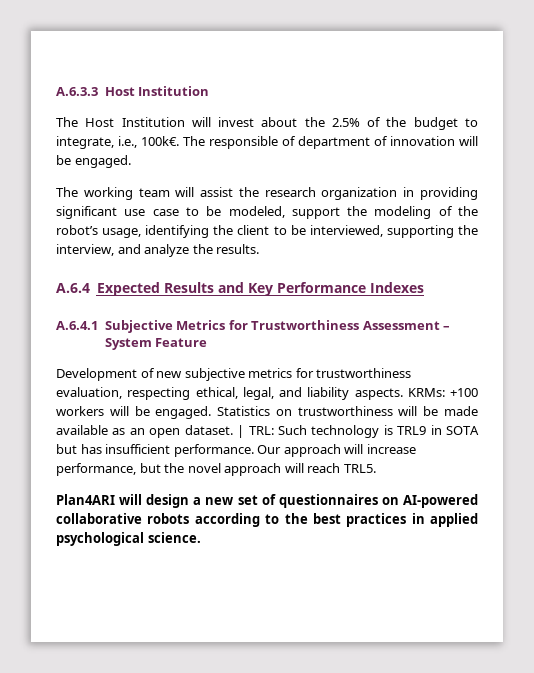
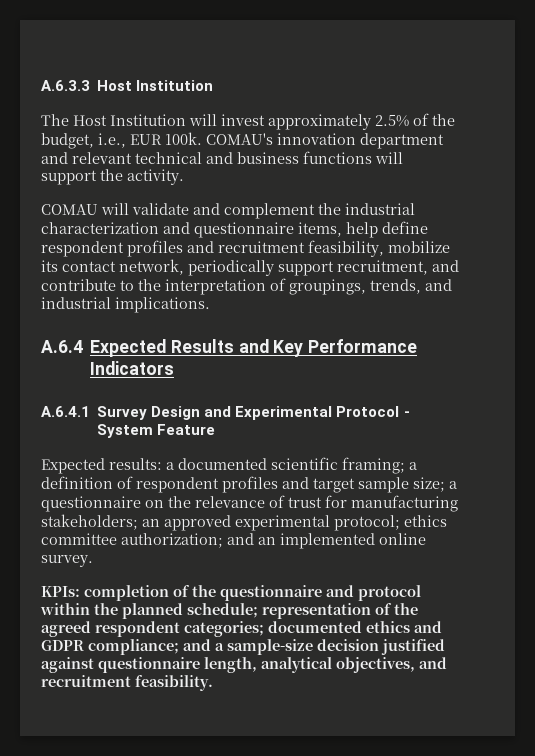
- The Host Institution will invest about the 2.5% of the budget to integrate, i.e., 100k€. The responsible of department of innovation will be engaged.
- The working team will assist the research organization in providing significant use case to be modeled, support the modeling of the robot’s usage, identifying the client to be interviewed, supporting the interview, and analyze the results.
+ The Host Institution will invest approximately 2.5% of the budget, i.e., EUR 100k. COMAU's innovation department and relevant technical and business functions will support the activity.
+ COMAU will validate and complement the industrial characterization and questionnaire items, help define respondent profiles and recruitment feasibility, mobilize its contact network, periodically support recruitment, and contribute to the interpretation of groupings, trends, and industrial implications.
- A.6.4 Expected Results and Key Performance Indexes
+ A.6.4 Expected Results and Key Performance Indicators
- A.6.4.1 Subjective Metrics for Trustworthiness Assessment – System Feature
- Development of new subjective metrics for trustworthiness evaluation, respecting ethical, legal, and liability aspects. KRMs: +100 workers will be engaged. Statistics on trustworthiness will be made available as an open dataset. | TRL: Such technology is TRL9 in SOTA but has insufficient performance. Our approach will increase performance, but the novel approach will reach TRL5.
- Plan4ARI will design a new set of questionnaires on AI-powered collaborative robots according to the best practices in applied psychological science.
+ A.6.4.1 Survey Design and Experimental Protocol - System Feature
+ Expected results: a documented scientific framing; a definition of respondent profiles and target sample size; a questionnaire on the relevance of trust for manufacturing stakeholders; an approved experimental protocol; ethics committee authorization; and an implemented online survey.
+ KPIs: completion of the questionnaire and protocol within the planned schedule; representation of the agreed respondent categories; documented ethics and GDPR compliance; and a sample-size decision justified against questionnaire length, analytical objectives, and recruitment feasibility.

